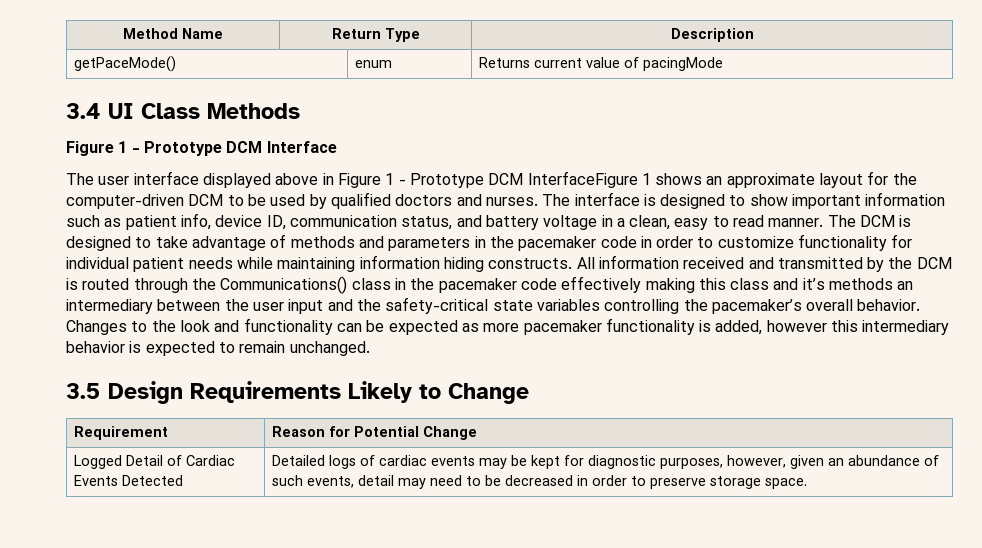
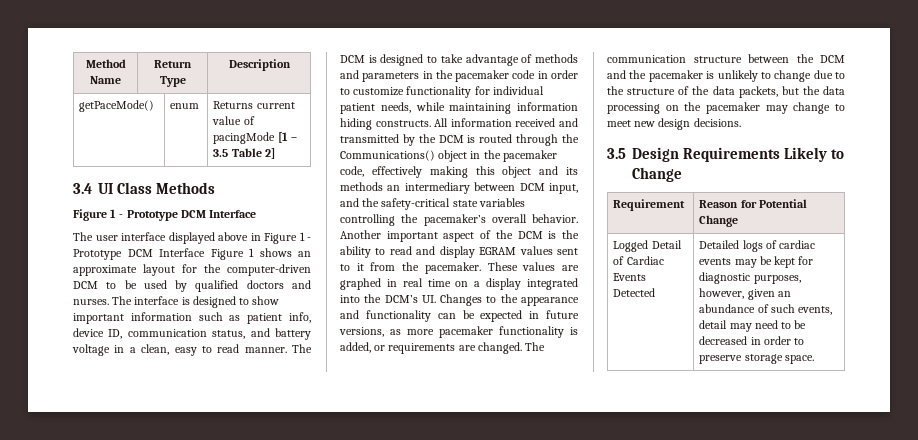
- getPaceMode() | enum | Returns current value of pacingMode
+ getPaceMode() | enum | Returns current value of pacingMode [1 – 3.5 Table 2]
- The user interface displayed above in Figure 1 - Prototype DCM InterfaceFigure 1 shows an approximate layout for the computer-driven DCM to be used by qualified doctors and nurses.
+ The user interface displayed above in Figure 1 - Prototype DCM Interface Figure 1 shows an approximate layout for the computer-driven DCM to be used by qualified doctors and nurses.
- The DCM is designed to take advantage of methods and parameters in the pacemaker code in order to customize functionality for individual patient needs while maintaining information hiding constructs.
+ The DCM is designed to take advantage of methods and parameters in the pacemaker code in order to customize functionality for individual patient needs, while maintaining information hiding constructs.
- All information received and transmitted by the DCM is routed through the Communications() class in the pacemaker code effectively making this class and it’s methods an intermediary between the user input and the safety-critical state variables controlling the pacemaker’s overall behavior.
+ All information received and transmitted by the DCM is routed through the Communications() object in the pacemaker code, effectively making this object and its methods an intermediary between DCM input, and the safety-critical state variables controlling the pacemaker’s overall behavior.
- Changes to the look and functionality can be expected as more pacemaker functionality is added, however this intermediary behavior is expected to remain unchanged.
+ Another important aspect of the DCM is the ability to read and display EGRAM values sent to it from the pacemaker. These values are graphed in real time on a display integrated into the DCM’s UI. Changes to the appearance and functionality can be expected in future versions, as more pacemaker functionality is added, or requirements are changed. The communication structure between the DCM and the pacemaker is unlikely to change due to the structure of the data packets, but the data processing on the pacemaker may change to meet new design decisions.

